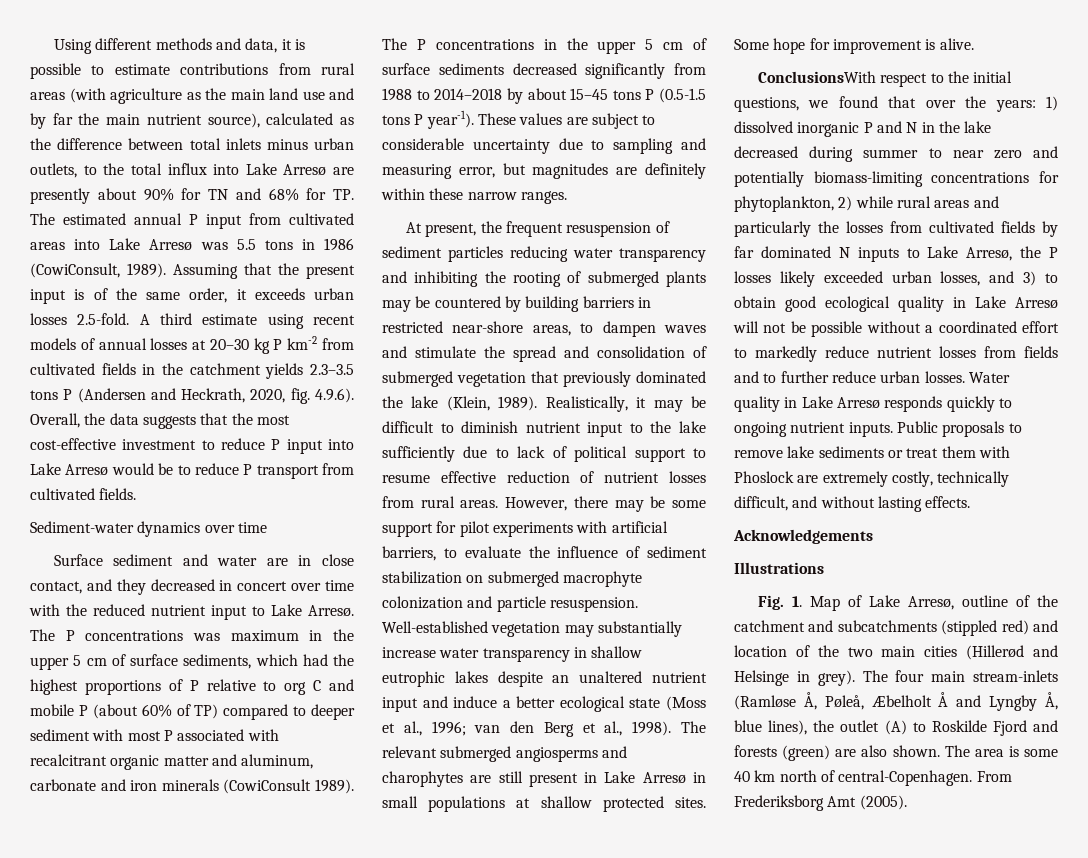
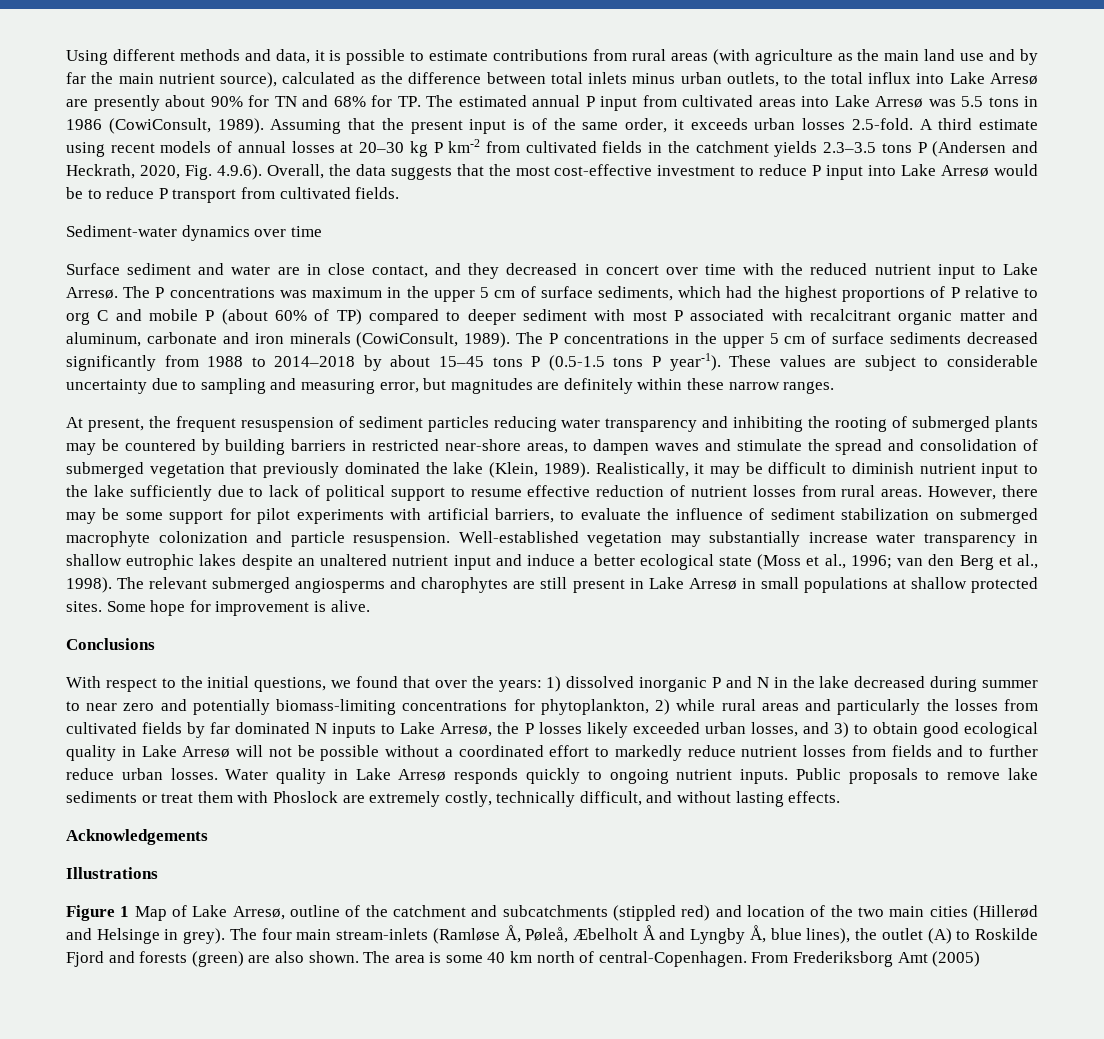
- Assuming that the present input is of the same order, it exceeds urban losses 2.5-fold. A third estimate using recent models of annual losses at 20–30 kg P km-2 from cultivated fields in the catchment yields 2.3–3.5 tons P (Andersen and Heckrath, 2020, fig. 4.9.6). Overall, the data suggests that the most cost-effective investment to reduce P input into Lake Arresø would be to reduce P transport from cultivated fields.
+ Assuming that the present input is of the same order, it exceeds urban losses 2.5-fold. A third estimate using recent models of annual losses at 20–30 kg P km-2 from cultivated fields in the catchment yields 2.3–3.5 tons P (Andersen and Heckrath, 2020, Fig. 4.9.6). Overall, the data suggests that the most cost-effective investment to reduce P input into Lake Arresø would be to reduce P transport from cultivated fields.
- The P concentrations was maximum in the upper 5 cm of surface sediments, which had the highest proportions of P relative to org C and mobile P (about 60% of TP) compared to deeper sediment with most P associated with recalcitrant organic matter and aluminum, carbonate and iron minerals (CowiConsult 1989).
+ The P concentrations was maximum in the upper 5 cm of surface sediments, which had the highest proportions of P relative to org C and mobile P (about 60% of TP) compared to deeper sediment with most P associated with recalcitrant organic matter and aluminum, carbonate and iron minerals (CowiConsult, 1989).
- ConclusionsWith respect to the initial questions, we found that over the years:
+ Conclusions
+ With respect to the initial questions, we found that over the years:
- Fig. 1. Map of Lake Arresø, outline of the catchment and subcatchments (stippled red) and location of the two main cities (Hillerød and Helsinge in grey).
+ Figure 1 Map of Lake Arresø, outline of the catchment and subcatchments (stippled red) and location of the two main cities (Hillerød and Helsinge in grey).
- From Frederiksborg Amt (2005).
+ From Frederiksborg Amt (2005)

